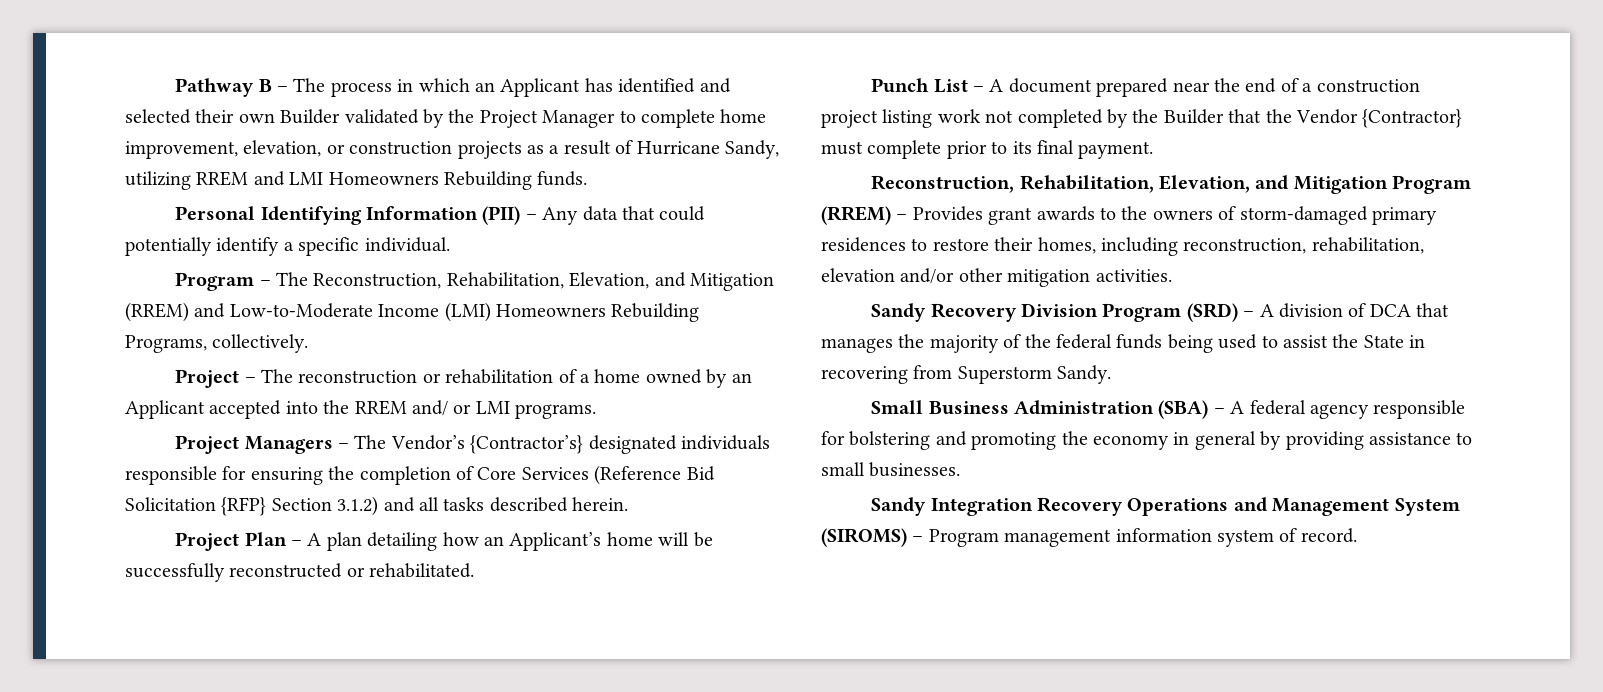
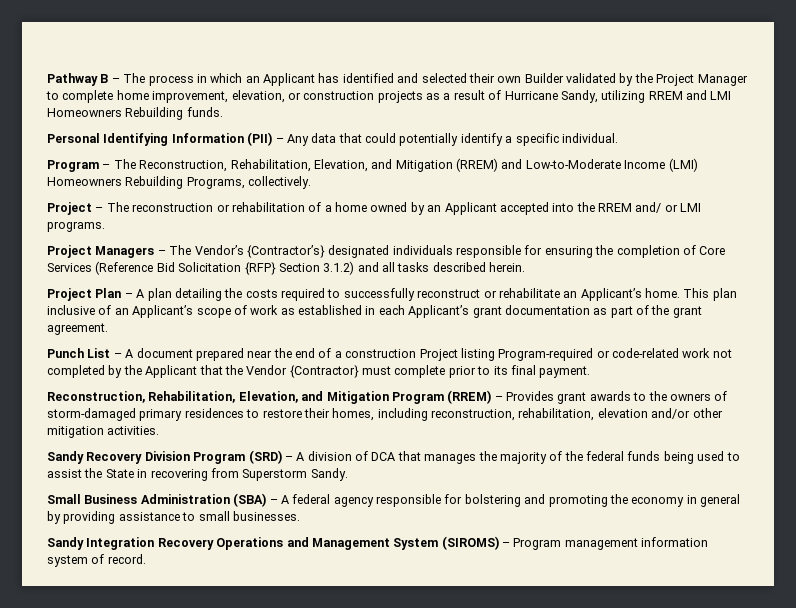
- Project Plan – A plan detailing how an Applicant’s home will be successfully reconstructed or rehabilitated.
+ Project Plan – A plan detailing the costs required to successfully reconstruct or rehabilitate an Applicant’s home. This plan inclusive of an Applicant’s scope of work as established in each Applicant’s grant documentation as part of the grant agreement.
- Punch List – A document prepared near the end of a construction project listing work not completed by the Builder that the Vendor {Contractor} must complete prior to its final payment.
+ Punch List – A document prepared near the end of a construction Project listing Program-required or code-related work not completed by the Applicant that the Vendor {Contractor} must complete prior to its final payment.

